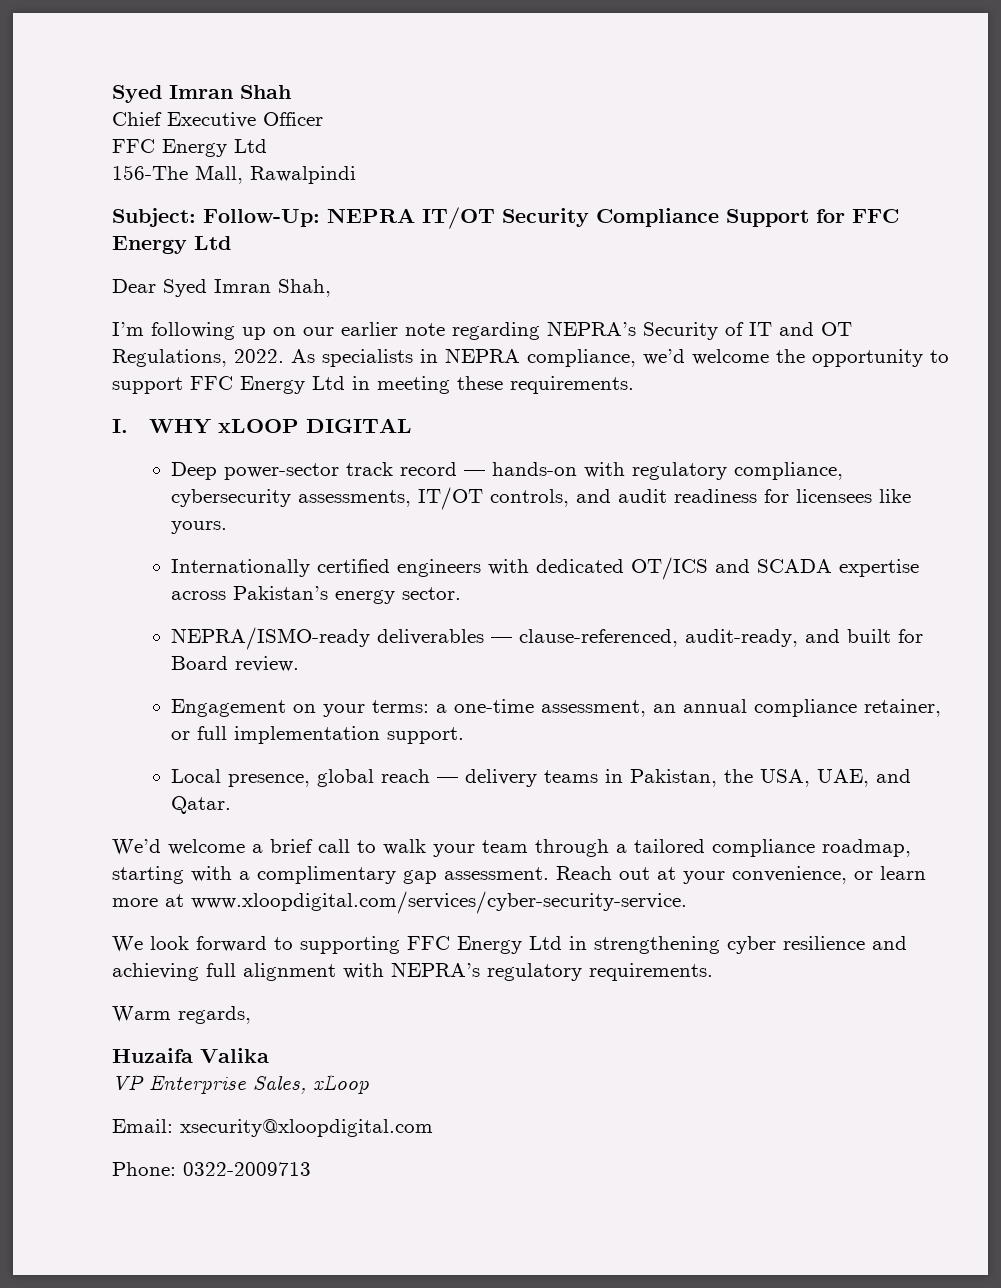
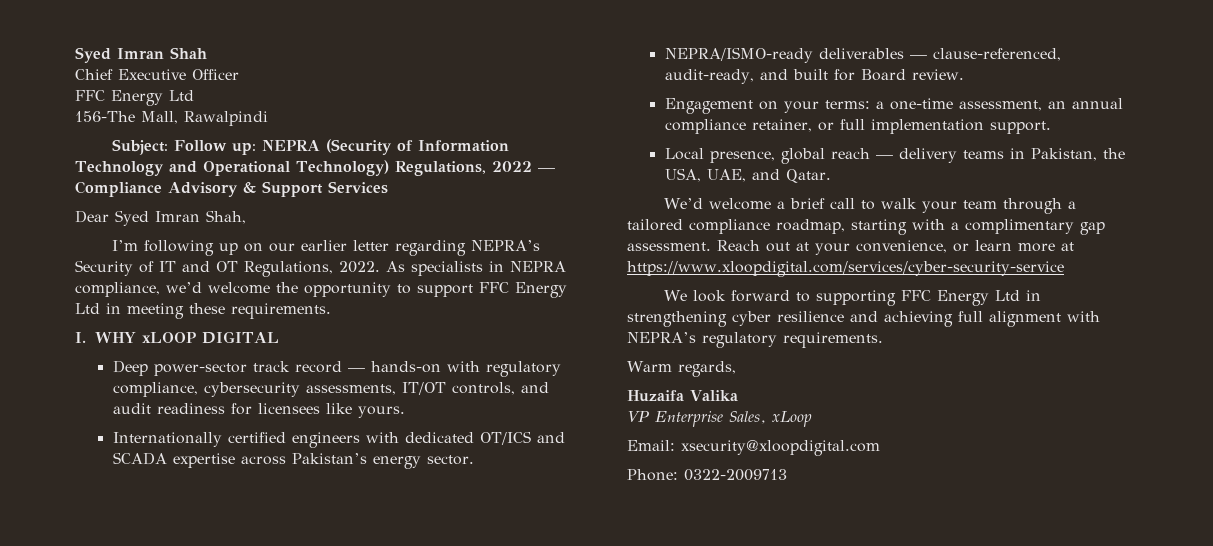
- Subject: Follow-Up: NEPRA IT/OT Security Compliance Support for FFC Energy Ltd
+ Subject: Follow up: NEPRA (Security of Information Technology and Operational Technology) Regulations, 2022 — Compliance Advisory & Support Services
- I’m following up on our earlier note regarding NEPRA’s Security of IT and OT Regulations, 2022.
+ I’m following up on our earlier letter regarding NEPRA’s Security of IT and OT Regulations, 2022.
- Reach out at your convenience, or learn more at www.xloopdigital.com/services/cyber-security-service.
+ Reach out at your convenience, or learn more at https://www.xloopdigital.com/services/cyber-security-service

